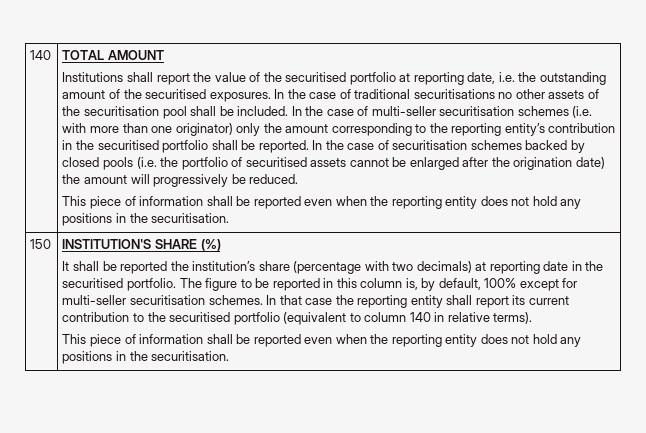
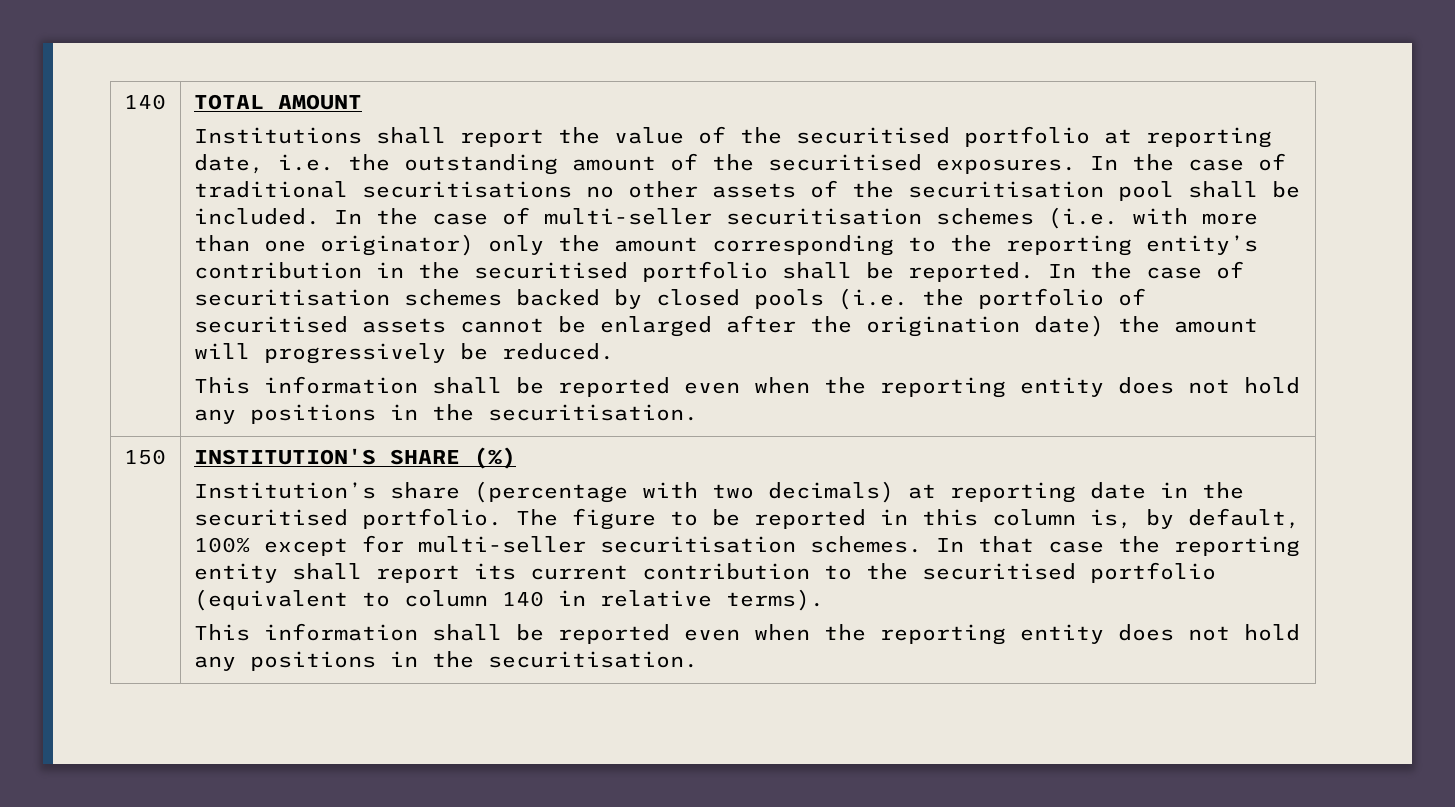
  In the case of securitisation schemes backed by closed pools (i.e. the portfolio of securitised assets cannot be enlarged after the origination date) the amount will progressively be reduced.
- This piece of information shall be reported even when the reporting entity does not hold any positions in the securitisation.
+ This information shall be reported even when the reporting entity does not hold any positions in the securitisation.
- It shall be reported the institution’s share (percentage with two decimals) at reporting date in the securitised portfolio.
+ Institution’s share (percentage with two decimals) at reporting date in the securitised portfolio.
  In that case the reporting entity shall report its current contribution to the securitised portfolio (equivalent to column 140 in relative terms).
- This piece of information shall be reported even when the reporting entity does not hold any positions in the securitisation.
+ This information shall be reported even when the reporting entity does not hold any positions in the securitisation.

